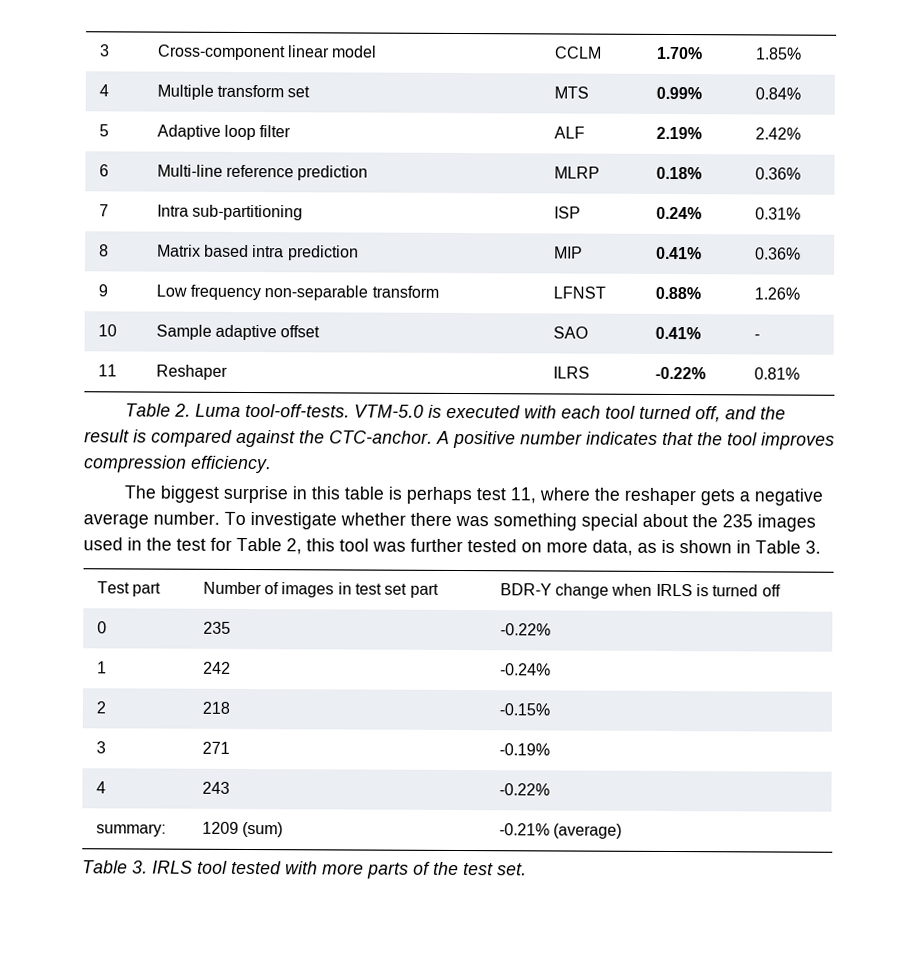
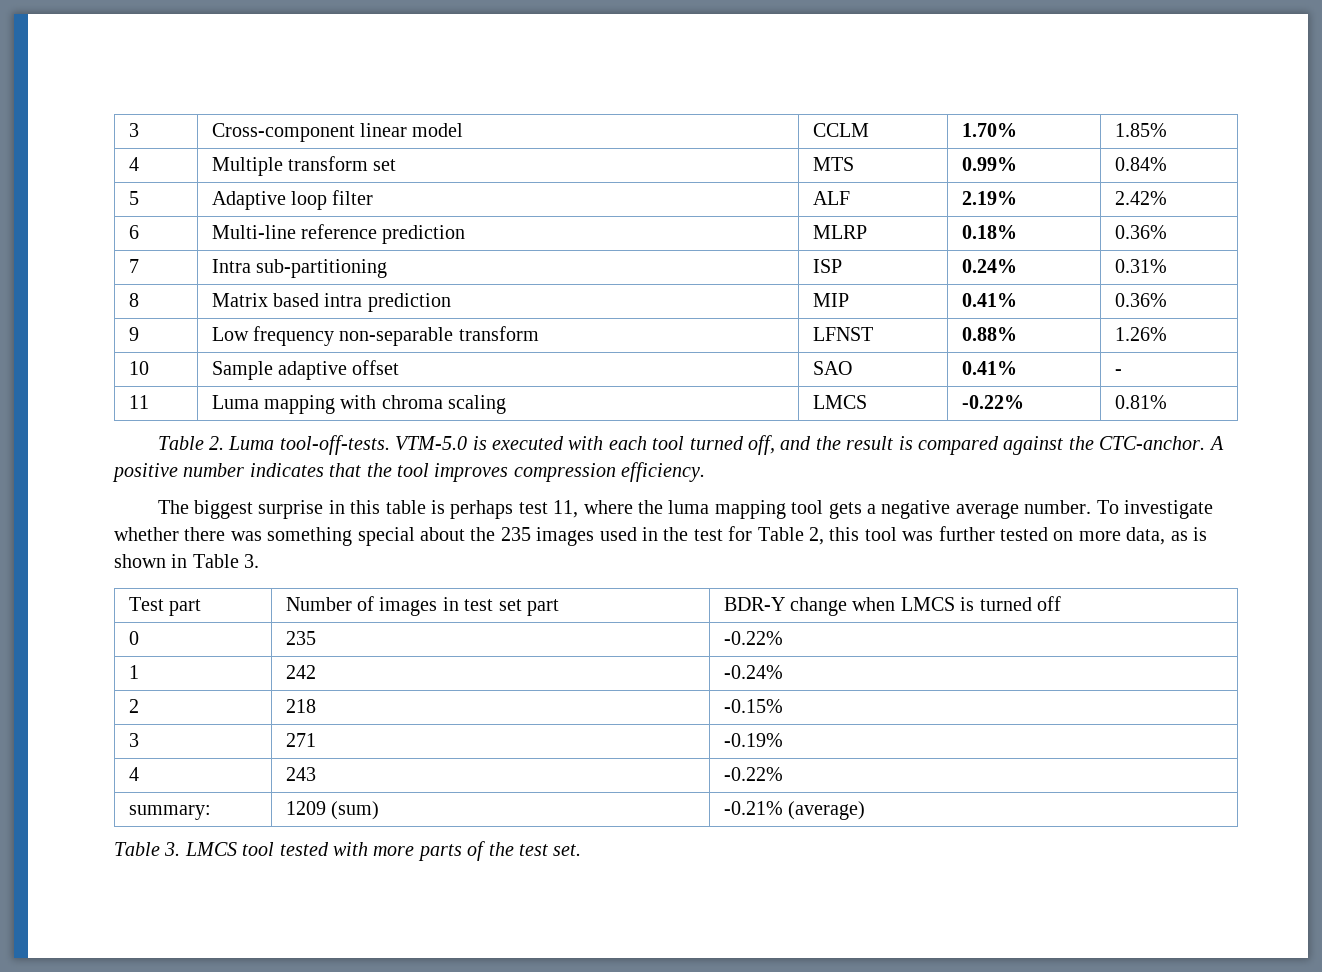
- 11 | Reshaper | ILRS | -0.22% | 0.81%
+ 11 | Luma mapping with chroma scaling | LMCS | -0.22% | 0.81%
- The biggest surprise in this table is perhaps test 11, where the reshaper gets a negative average number.
+ The biggest surprise in this table is perhaps test 11, where the luma mapping tool gets a negative average number.
- Test part | Number of images in test set part | BDR-Y change when IRLS is turned off
+ Test part | Number of images in test set part | BDR-Y change when LMCS is turned off
- Table 3. IRLS tool tested with more parts of the test set.
+ Table 3. LMCS tool tested with more parts of the test set.

